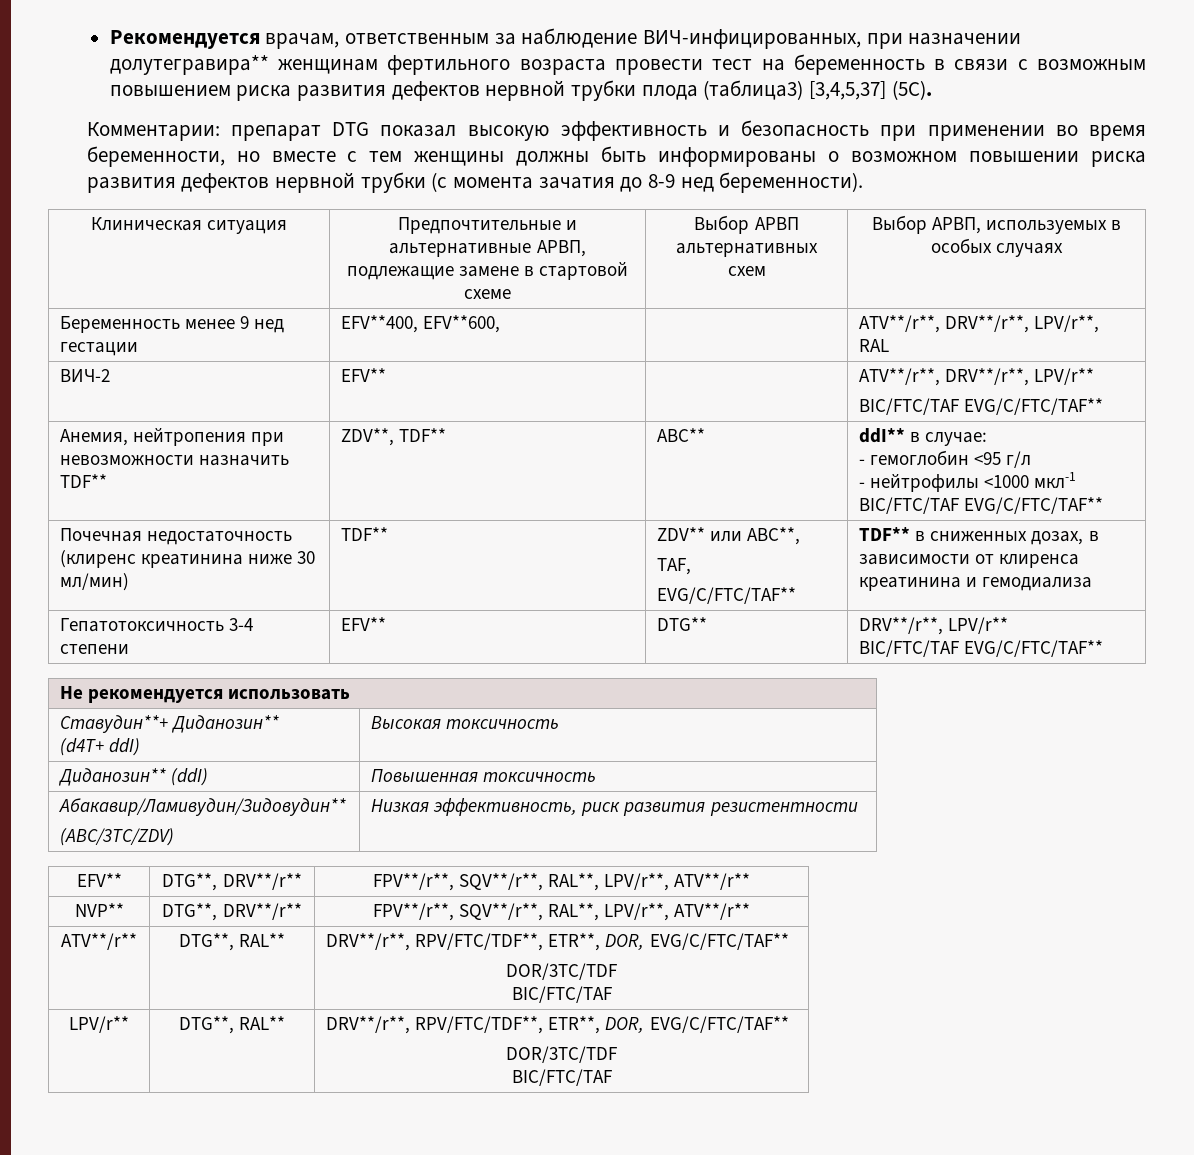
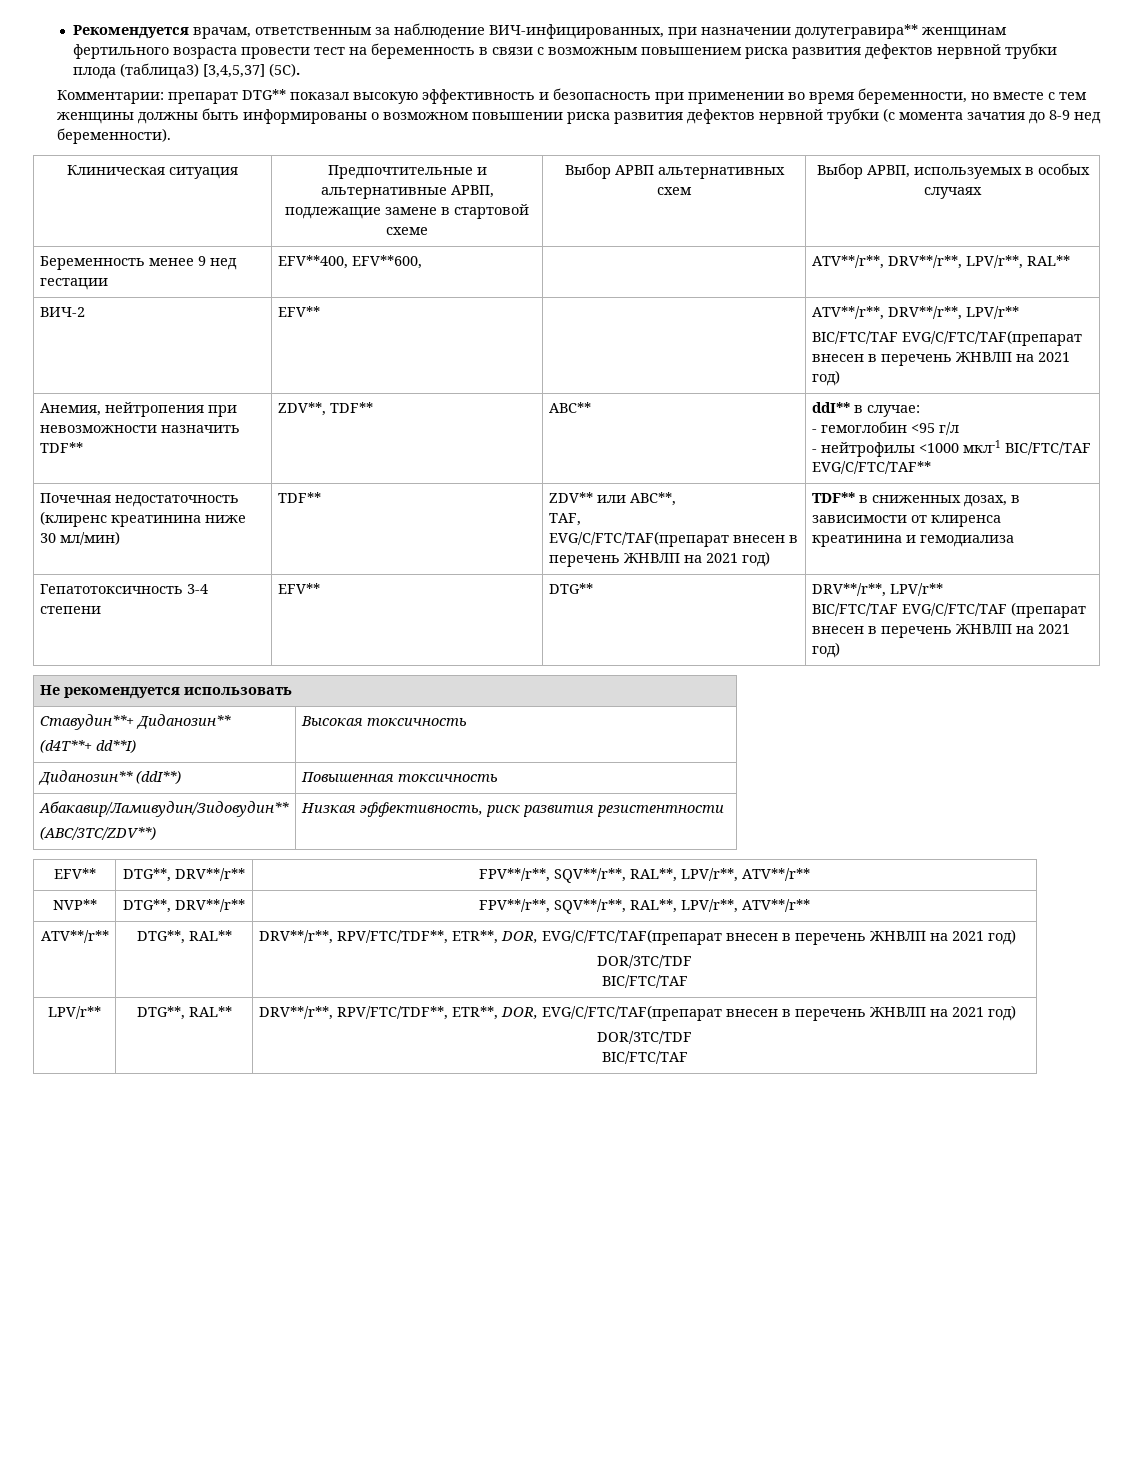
- Комментарии: препарат DTG показал высокую эффективность и безопасность при применении во время беременности, но вместе с тем женщины должны быть информированы о возможном повышении риска развития дефектов нервной трубки (с момента зачатия до 8-9 нед беременности).
+ Комментарии: препарат DTG** показал высокую эффективность и безопасность при применении во время беременности, но вместе с тем женщины должны быть информированы о возможном повышении риска развития дефектов нервной трубки (с момента зачатия до 8-9 нед беременности).
- Беременность менее 9 нед гестации | EFV**400, EFV**600, | | ATV**/r**, DRV**/r**, LPV/r**, RAL
+ Беременность менее 9 нед гестации | EFV**400, EFV**600, | | ATV**/r**, DRV**/r**, LPV/r**, RAL**
  ВИЧ-2 | EFV** | | ATV**/r**, DRV**/r**, LPV/r**
- BIC/FTC/TAF EVG/C/FTC/TAF**
+ BIC/FTC/TAF EVG/C/FTC/TAF(препарат внесен в перечень ЖНВЛП на 2021 год)
  Почечная недостаточность (клиренс креатинина ниже 30 мл/мин) | TDF** | ZDV** или ABC**,
  TAF,
- EVG/C/FTC/TAF** | TDF** в сниженных дозах, в зависимости от клиренса креатинина и гемодиализа
+ EVG/C/FTC/TAF(препарат внесен в перечень ЖНВЛП на 2021 год) | TDF** в сниженных дозах, в зависимости от клиренса креатинина и гемодиализа
  Гепатотоксичность 3-4 степени | EFV** | DTG** | DRV**/r**, LPV/r**
- BIC/FTC/TAF EVG/C/FTC/TAF**
+ BIC/FTC/TAF EVG/C/FTC/TAF (препарат внесен в перечень ЖНВЛП на 2021 год)
  Ставудин**+ Диданозин**
- (d4T+ ddI) | Высокая токсичность
+ (d4T**+ dd**I) | Высокая токсичность
- Диданозин** (ddI) | Повышенная токсичность
+ Диданозин** (ddI**) | Повышенная токсичность
  Абакавир/Ламивудин/Зидовудин**
- (ABC/3TC/ZDV) | Низкая эффективность, риск развития резистентности
+ (ABC/3TC/ZDV**) | Низкая эффективность, риск развития резистентности
- ATV**/r** | DTG**, RAL** | DRV**/r**, RPV/FTC/TDF**, ETR**, DOR, EVG/C/FTC/TAF**
+ ATV**/r** | DTG**, RAL** | DRV**/r**, RPV/FTC/TDF**, ETR**, DOR, EVG/C/FTC/TAF(препарат внесен в перечень ЖНВЛП на 2021 год)
- LPV/r** | DTG**, RAL** | DRV**/r**, RPV/FTC/TDF**, ETR**, DOR, EVG/C/FTC/TAF**
+ LPV/r** | DTG**, RAL** | DRV**/r**, RPV/FTC/TDF**, ETR**, DOR, EVG/C/FTC/TAF(препарат внесен в перечень ЖНВЛП на 2021 год)

